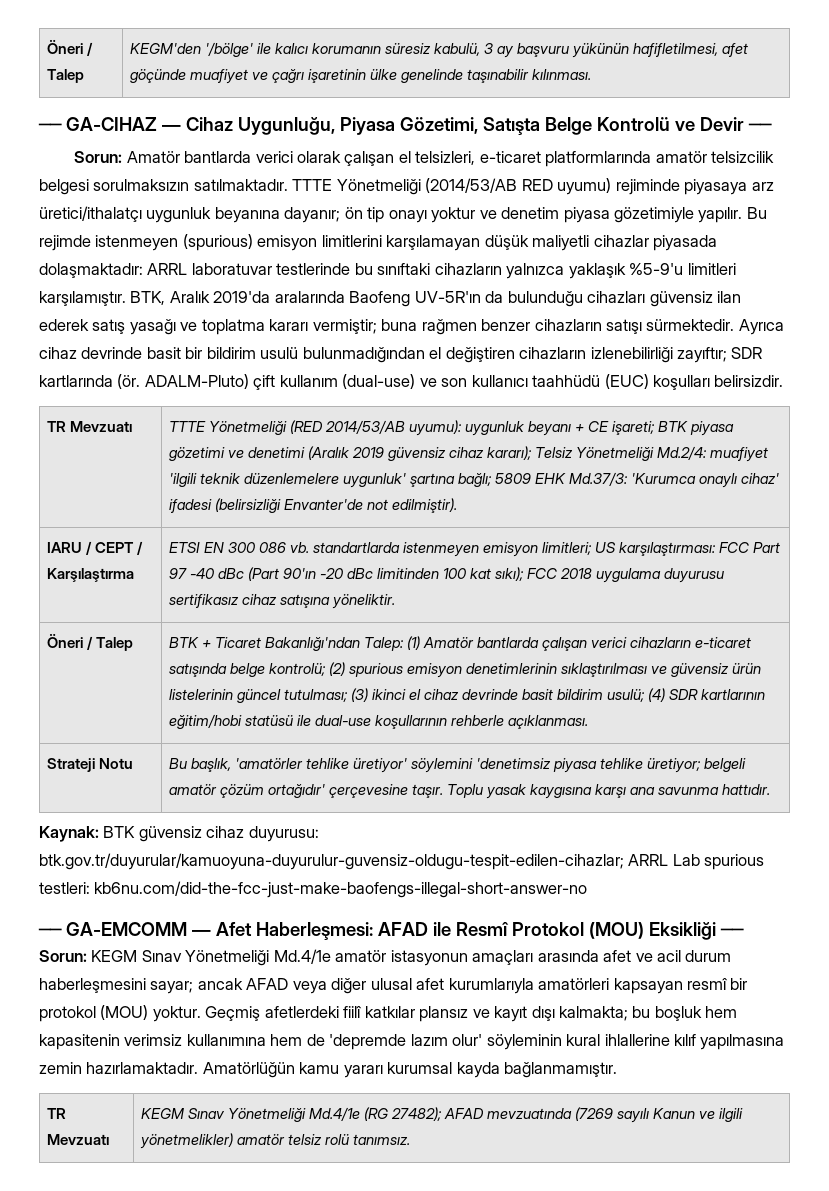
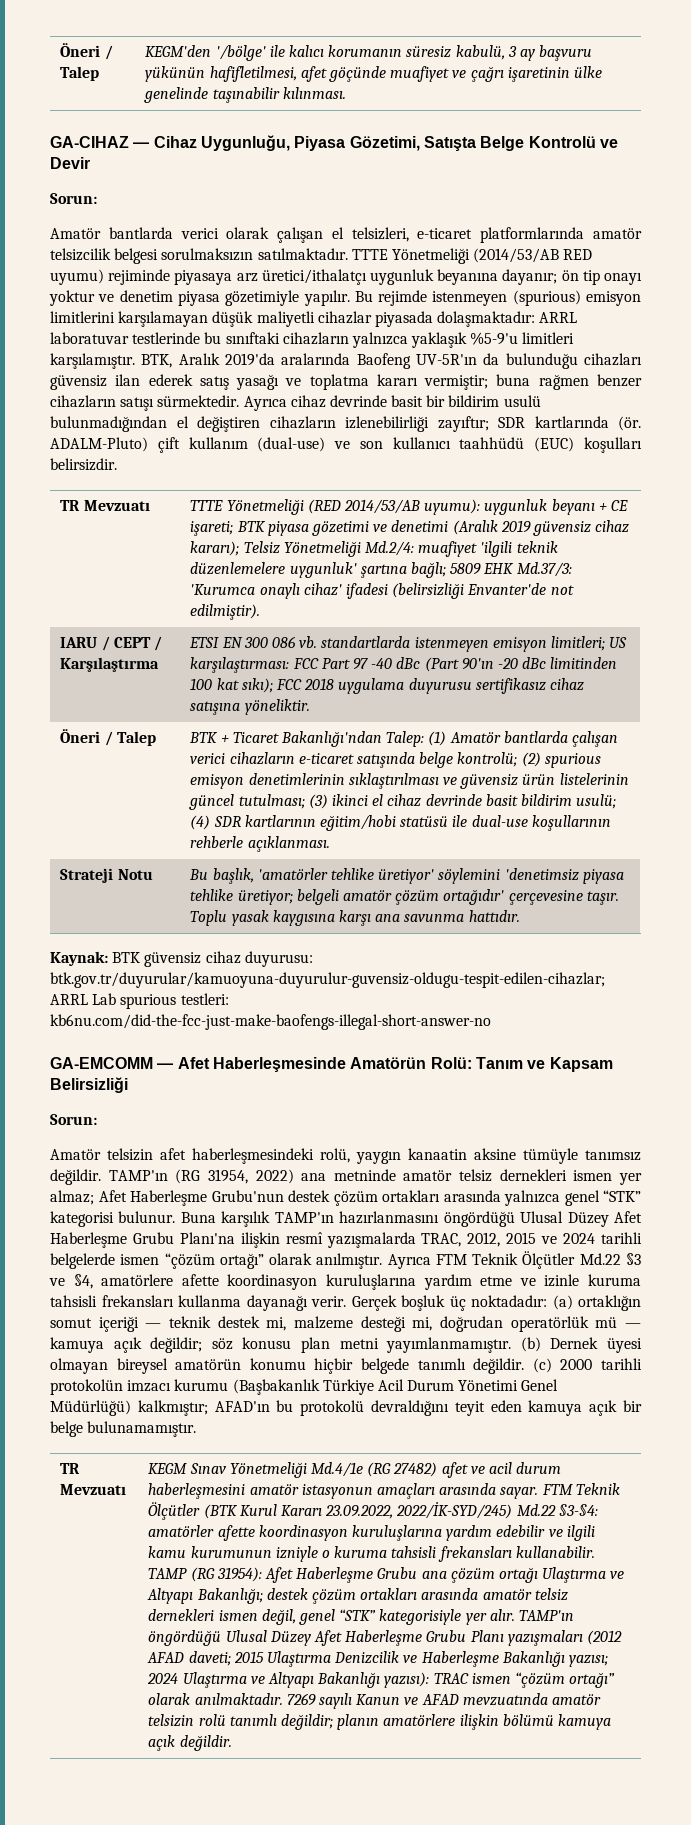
- ── GA-CIHAZ — Cihaz Uygunluğu, Piyasa Gözetimi, Satışta Belge Kontrolü ve Devir ──
- Sorun: Amatör bantlarda verici olarak çalışan el telsizleri, e-ticaret platformlarında amatör telsizcilik belgesi sorulmaksızın satılmaktadır.
+ GA-CIHAZ — Cihaz Uygunluğu, Piyasa Gözetimi, Satışta Belge Kontrolü ve Devir
+ Sorun:
+ Amatör bantlarda verici olarak çalışan el telsizleri, e-ticaret platformlarında amatör telsizcilik belgesi sorulmaksızın satılmaktadır.
- ── GA-EMCOMM — Afet Haberleşmesi: AFAD ile Resmî Protokol (MOU) Eksikliği ──
- Sorun: KEGM Sınav Yönetmeliği Md.4/1e amatör istasyonun amaçları arasında afet ve acil durum haberleşmesini sayar; ancak AFAD veya diğer ulusal afet kurumlarıyla amatörleri kapsayan resmî bir protokol (MOU) yoktur. Geçmiş afetlerdeki fiilî katkılar plansız ve kayıt dışı kalmakta; bu boşluk hem kapasitenin verimsiz kullanımına hem de 'depremde lazım olur' söyleminin kural ihlallerine kılıf yapılmasına zemin hazırlamaktadır. Amatörlüğün kamu yararı kurumsal kayda bağlanmamıştır.
+ GA-EMCOMM — Afet Haberleşmesinde Amatörün Rolü: Tanım ve Kapsam Belirsizliği
+ Sorun:
+ Amatör telsizin afet haberleşmesindeki rolü, yaygın kanaatin aksine tümüyle tanımsız değildir. TAMP'ın (RG 31954, 2022) ana metninde amatör telsiz dernekleri ismen yer almaz; Afet Haberleşme Grubu'nun destek çözüm ortakları arasında yalnızca genel “STK” kategorisi bulunur. Buna karşılık TAMP'ın hazırlanmasını öngördüğü Ulusal Düzey Afet Haberleşme Grubu Planı'na ilişkin resmî yazışmalarda TRAC, 2012, 2015 ve 2024 tarihli belgelerde ismen “çözüm ortağı” olarak anılmıştır. Ayrıca FTM Teknik Ölçütler Md.22 §3 ve §4, amatörlere afette koordinasyon kuruluşlarına yardım etme ve izinle kuruma tahsisli frekansları kullanma dayanağı verir. Gerçek boşluk üç noktadadır: (a) ortaklığın somut içeriği — teknik destek mi, malzeme desteği mi, doğrudan operatörlük mü — kamuya açık değildir; söz konusu plan metni yayımlanmamıştır. (b) Dernek üyesi olmayan bireysel amatörün konumu hiçbir belgede tanımlı değildir. (c) 2000 tarihli protokolün imzacı kurumu (Başbakanlık Türkiye Acil Durum Yönetimi Genel Müdürlüğü) kalkmıştır; AFAD'ın bu protokolü devraldığını teyit eden kamuya açık bir belge bulunamamıştır.
- KEGM Sınav Yönetmeliği Md.4/1e (RG 27482); AFAD mevzuatında (7269 sayılı Kanun ve ilgili yönetmelikler) amatör telsiz rolü tanımsız.
+ KEGM Sınav Yönetmeliği Md.4/1e (RG 27482) afet ve acil durum haberleşmesini amatör istasyonun amaçları arasında sayar. FTM Teknik Ölçütler (BTK Kurul Kararı 23.09.2022, 2022/İK-SYD/245) Md.22 §3-§4: amatörler afette koordinasyon kuruluşlarına yardım edebilir ve ilgili kamu kurumunun izniyle o kuruma tahsisli frekansları kullanabilir. TAMP (RG 31954): Afet Haberleşme Grubu ana çözüm ortağı Ulaştırma ve Altyapı Bakanlığı; destek çözüm ortakları arasında amatör telsiz dernekleri ismen değil, genel “STK” kategorisiyle yer alır. TAMP'ın öngördüğü Ulusal Düzey Afet Haberleşme Grubu Planı yazışmaları (2012 AFAD daveti; 2015 Ulaştırma Denizcilik ve Haberleşme Bakanlığı yazısı; 2024 Ulaştırma ve Altyapı Bakanlığı yazısı): TRAC ismen “çözüm ortağı” olarak anılmaktadır. 7269 sayılı Kanun ve AFAD mevzuatında amatör telsizin rolü tanımlı değildir; planın amatörlere ilişkin bölümü kamuya açık değildir.

